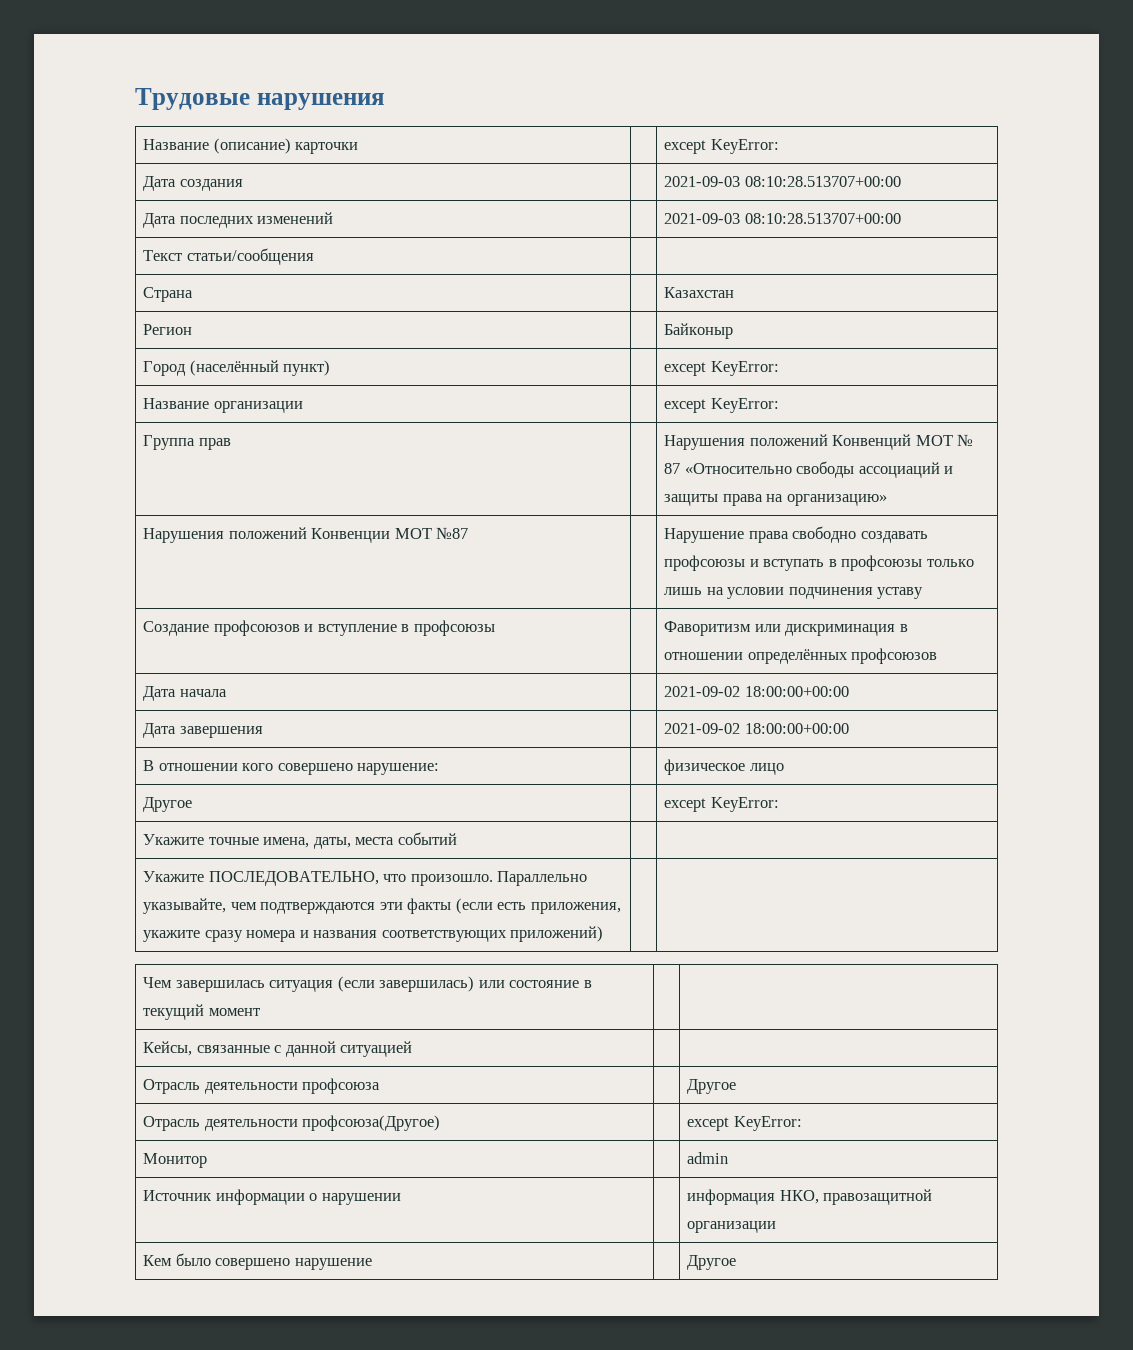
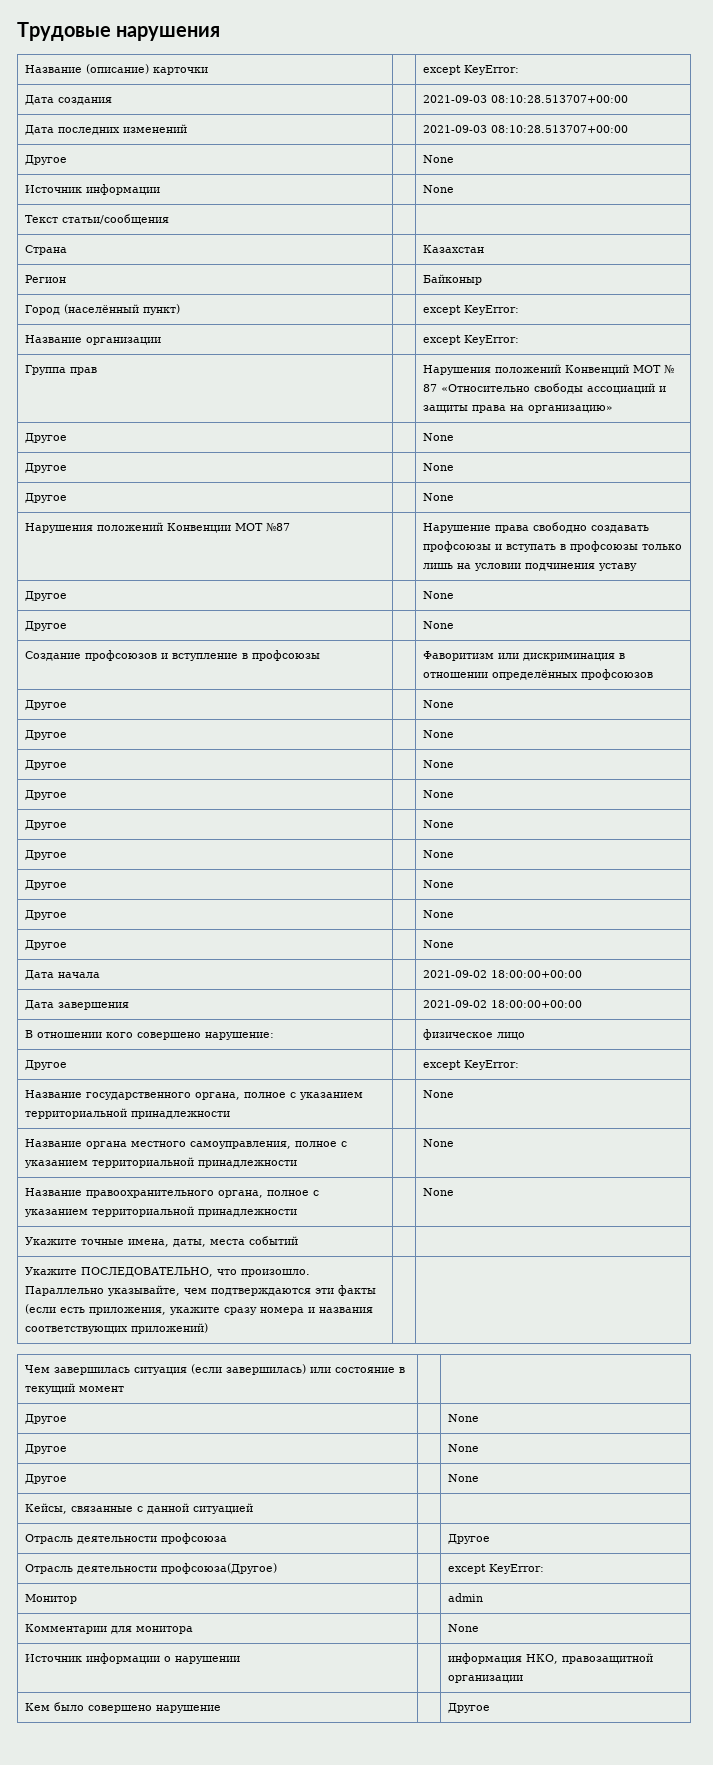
  Дата последних изменений | | 2021-09-03 08:10:28.513707+00:00
+ Другое | | None
+ Источник информации | | None
  Группа прав | | Нарушения положений Конвенций МОТ № 87 «Относительно свободы ассоциаций и защиты права на организацию»
+ Другое | | None
+ Другое | | None
+ Другое | | None
  Нарушения положений Конвенции МОТ №87 | | Нарушение права свободно создавать профсоюзы и вступать в профсоюзы только лишь на условии подчинения уставу
+ Другое | | None
+ Другое | | None
  Создание профсоюзов и вступление в профсоюзы | | Фаворитизм или дискриминация в отношении определённых профсоюзов
+ Другое | | None
+ Другое | | None
+ Другое | | None
+ Другое | | None
+ Другое | | None
+ Другое | | None
+ Другое | | None
+ Другое | | None
+ Другое | | None
+ Название государственного органа, полное с указанием территориальной принадлежности | | None
+ Название органа местного самоуправления, полное с указанием территориальной принадлежности | | None
+ Название правоохранительного органа, полное с указанием территориальной принадлежности | | None
  Чем завершилась ситуация (если завершилась) или состояние в текущий момент | |
+ Другое | | None
+ Другое | | None
+ Другое | | None
+ Комментарии для монитора | | None

